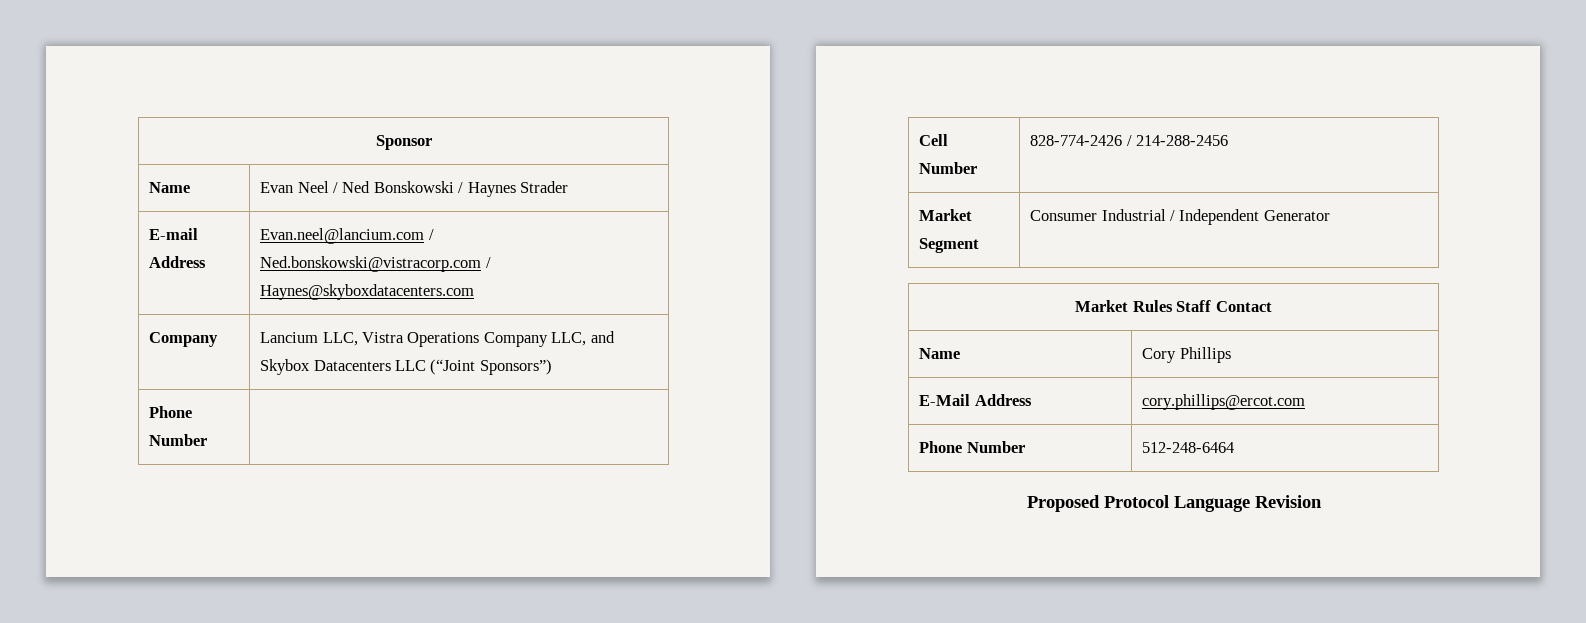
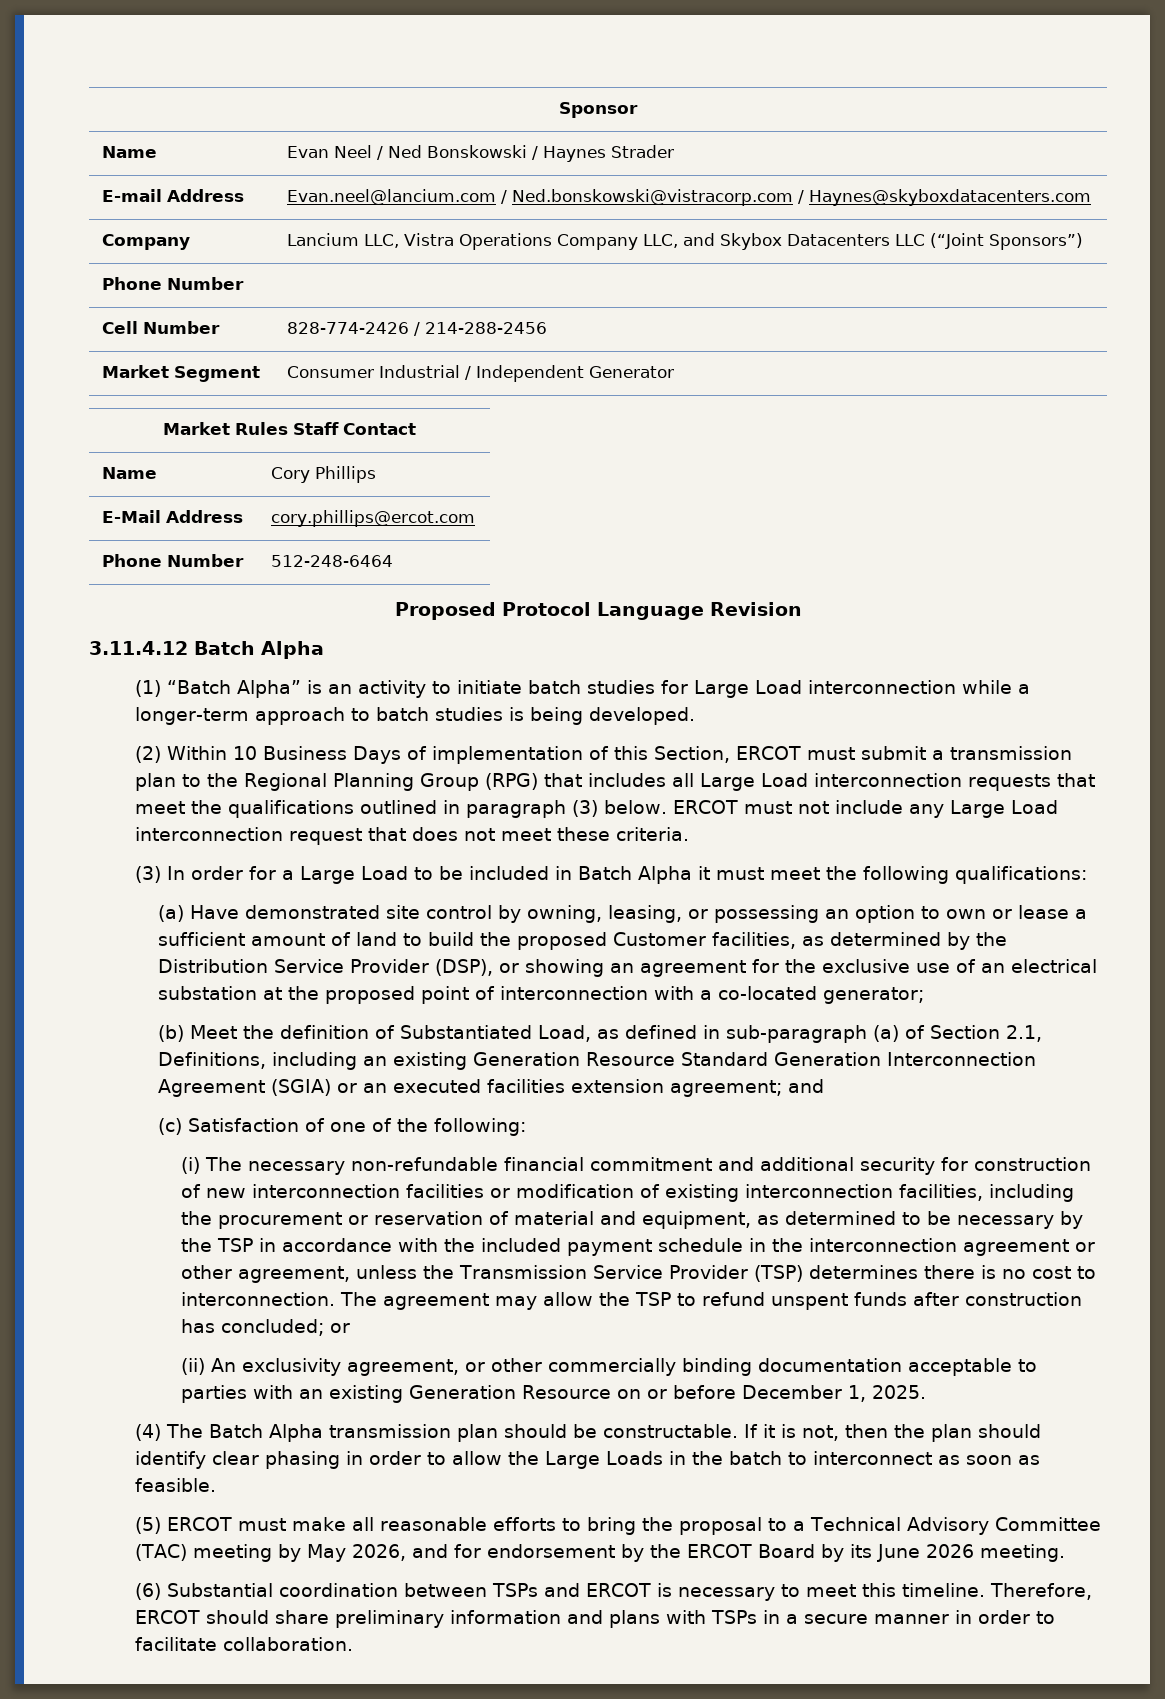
+ 3.11.4.12 Batch Alpha
+ (1) “Batch Alpha” is an activity to initiate batch studies for Large Load interconnection while a longer-term approach to batch studies is being developed.
+ (2) Within 10 Business Days of implementation of this Section, ERCOT must submit a transmission plan to the Regional Planning Group (RPG) that includes all Large Load interconnection requests that meet the qualifications outlined in paragraph (3) below. ERCOT must not include any Large Load interconnection request that does not meet these criteria.
+ (3) In order for a Large Load to be included in Batch Alpha it must meet the following qualifications:
+ (a) Have demonstrated site control by owning, leasing, or possessing an option to own or lease a sufficient amount of land to build the proposed Customer facilities, as determined by the Distribution Service Provider (DSP), or showing an agreement for the exclusive use of an electrical substation at the proposed point of interconnection with a co-located generator;
+ (b) Meet the definition of Substantiated Load, as defined in sub-paragraph (a) of Section 2.1, Definitions, including an existing Generation Resource Standard Generation Interconnection Agreement (SGIA) or an executed facilities extension agreement; and
+ (c) Satisfaction of one of the following:
+ (i) The necessary non-refundable financial commitment and additional security for construction of new interconnection facilities or modification of existing interconnection facilities, including the procurement or reservation of material and equipment, as determined to be necessary by the TSP in accordance with the included payment schedule in the interconnection agreement or other agreement, unless the Transmission Service Provider (TSP) determines there is no cost to interconnection. The agreement may allow the TSP to refund unspent funds after construction has concluded; or
+ (ii) An exclusivity agreement, or other commercially binding documentation acceptable to parties with an existing Generation Resource on or before December 1, 2025.
+ (4) The Batch Alpha transmission plan should be constructable. If it is not, then the plan should identify clear phasing in order to allow the Large Loads in the batch to interconnect as soon as feasible.
+ (5) ERCOT must make all reasonable efforts to bring the proposal to a Technical Advisory Committee (TAC) meeting by May 2026, and for endorsement by the ERCOT Board by its June 2026 meeting.
+ (6) Substantial coordination between TSPs and ERCOT is necessary to meet this timeline. Therefore, ERCOT should share preliminary information and plans with TSPs in a secure manner in order to facilitate collaboration.

